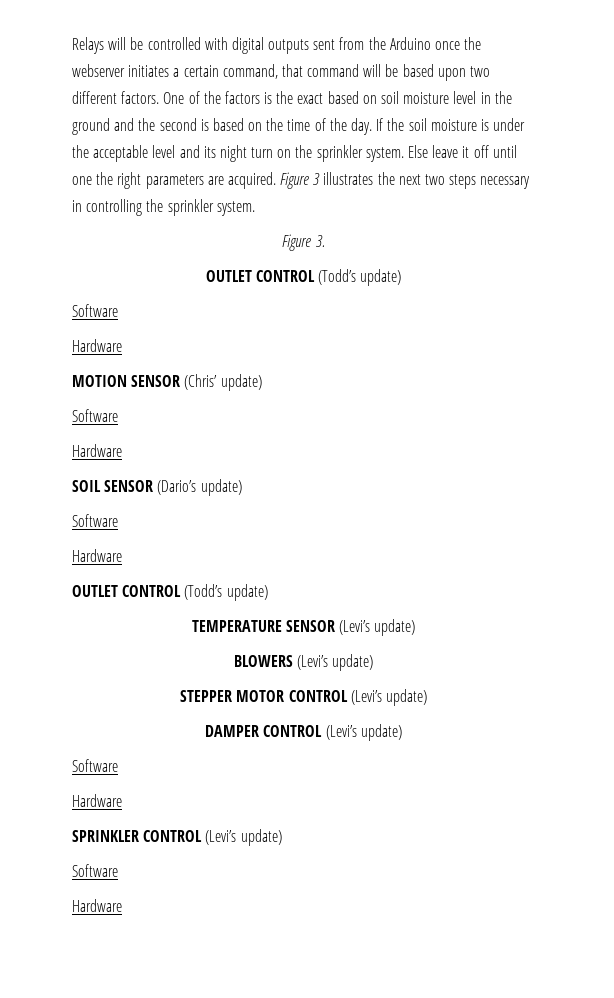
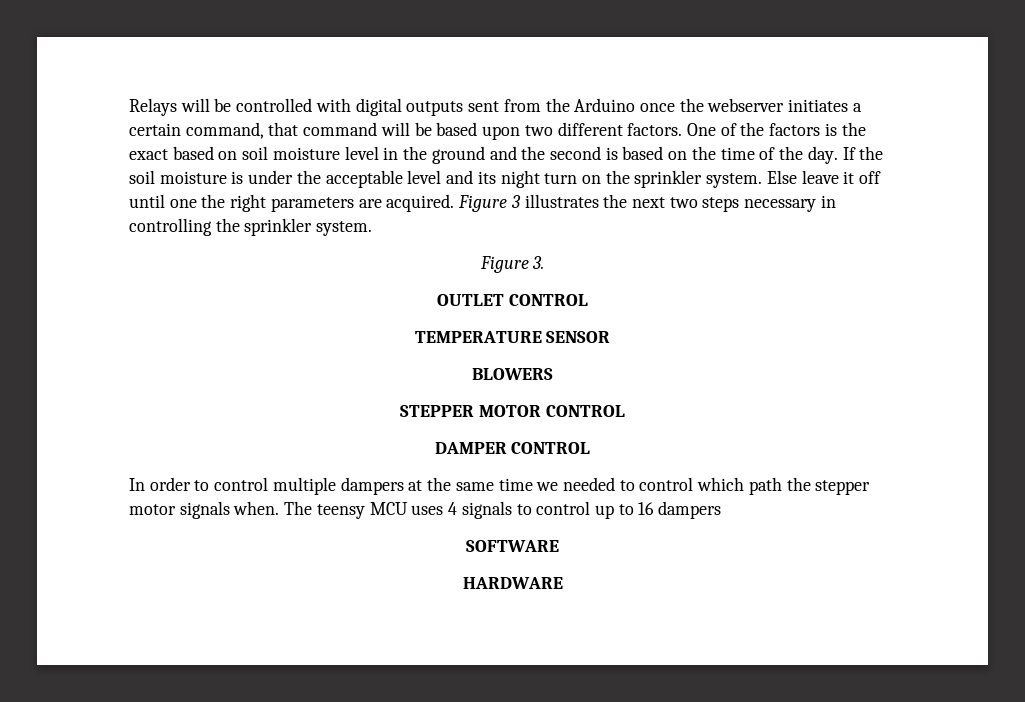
  Figure 3.
- OUTLET CONTROL (Todd’s update)
- Software
- Hardware
- MOTION SENSOR (Chris’ update)
- Software
- Hardware
- SOIL SENSOR (Dario’s update)
- Software
- Hardware
- OUTLET CONTROL (Todd’s update)
+ OUTLET CONTROL
- TEMPERATURE SENSOR (Levi’s update)
+ TEMPERATURE SENSOR
- BLOWERS (Levi’s update)
+ BLOWERS
- STEPPER MOTOR CONTROL (Levi’s update)
+ STEPPER MOTOR CONTROL
- DAMPER CONTROL (Levi’s update)
- Software
- Hardware
- SPRINKLER CONTROL (Levi’s update)
- Software
- Hardware
+ DAMPER CONTROL
+ In order to control multiple dampers at the same time we needed to control which path the stepper motor signals when. The teensy MCU uses 4 signals to control up to 16 dampers
+ SOFTWARE
+ HARDWARE

